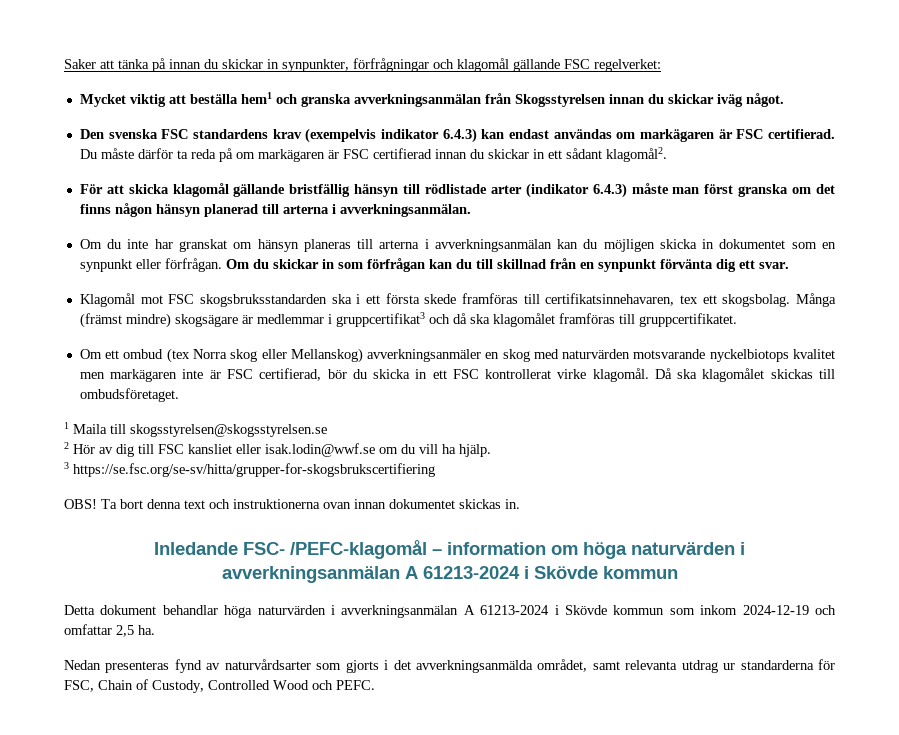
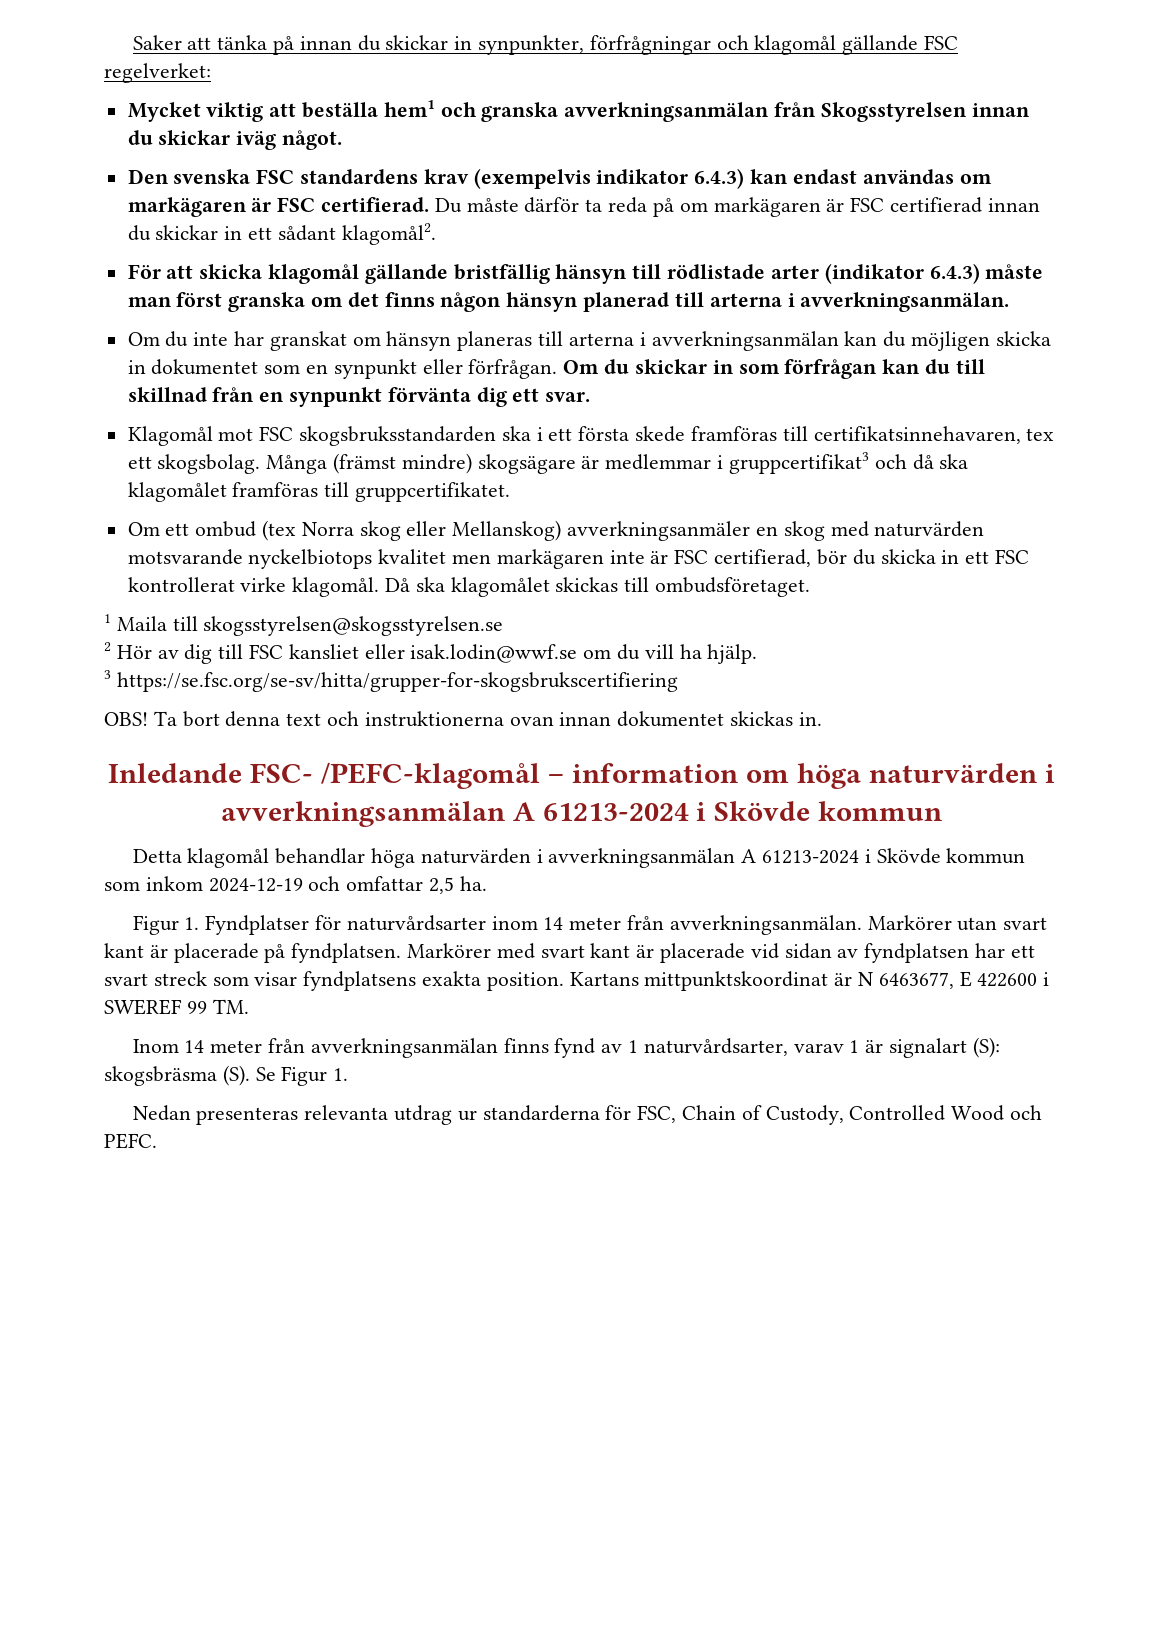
- Detta dokument behandlar höga naturvärden i avverkningsanmälan A 61213-2024 i Skövde kommun som inkom 2024-12-19 och omfattar 2,5 ha.
+ Detta klagomål behandlar höga naturvärden i avverkningsanmälan A 61213-2024 i Skövde kommun som inkom 2024-12-19 och omfattar 2,5 ha.
- Nedan presenteras fynd av naturvårdsarter som gjorts i det avverkningsanmälda området, samt relevanta utdrag ur standarderna för FSC, Chain of Custody, Controlled Wood och PEFC.
+ Figur 1. Fyndplatser för naturvårdsarter inom 14 meter från avverkningsanmälan. Markörer utan svart kant är placerade på fyndplatsen. Markörer med svart kant är placerade vid sidan av fyndplatsen har ett svart streck som visar fyndplatsens exakta position. Kartans mittpunktskoordinat är N 6463677, E 422600 i SWEREF 99 TM.
+ Inom 14 meter från avverkningsanmälan finns fynd av 1 naturvårdsarter, varav 1 är signalart (S): skogsbräsma (S). Se Figur 1.
+ Nedan presenteras relevanta utdrag ur standarderna för FSC, Chain of Custody, Controlled Wood och PEFC.

